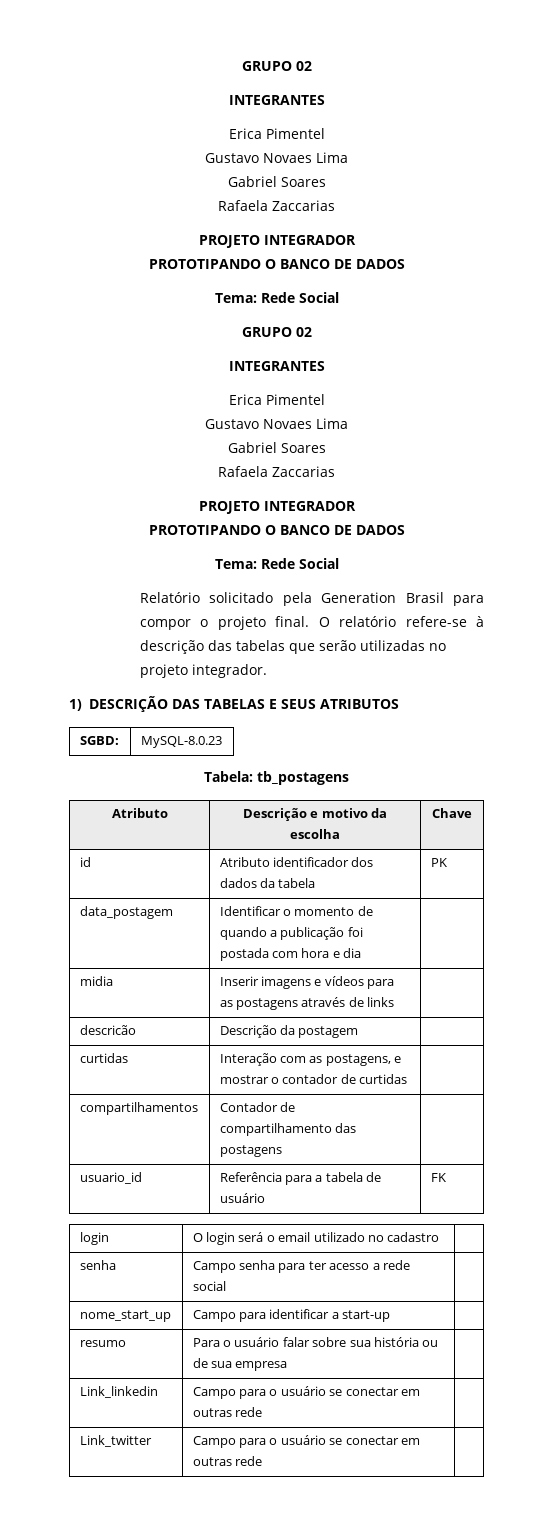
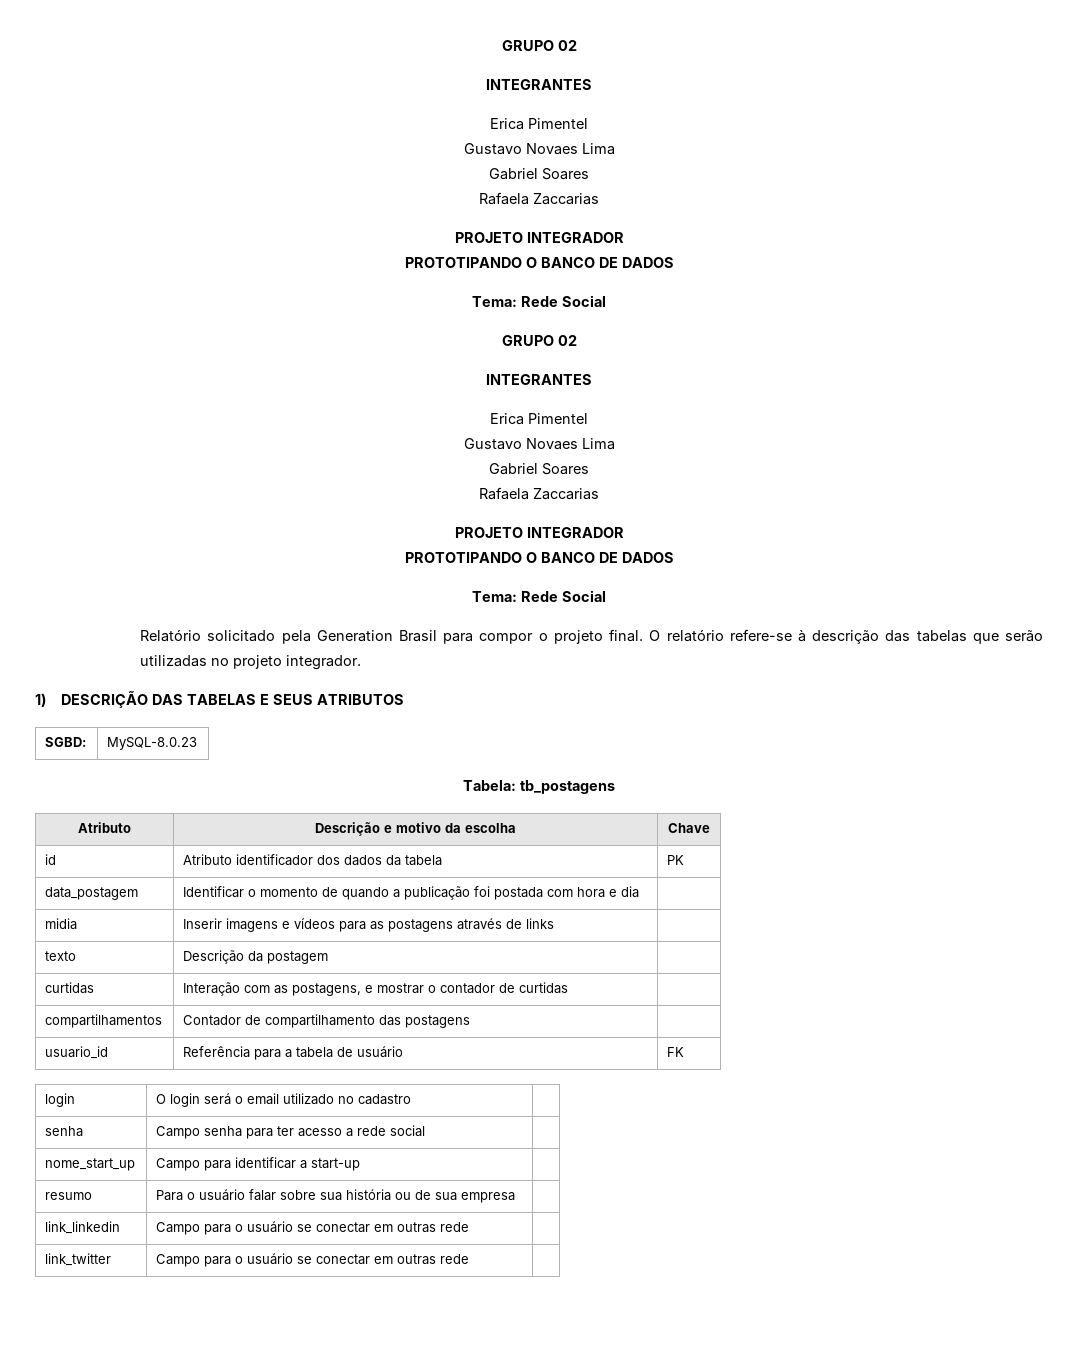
- descricão | Descrição da postagem |
+ texto | Descrição da postagem |
- Link_linkedin | Campo para o usuário se conectar em outras rede |
+ link_linkedin | Campo para o usuário se conectar em outras rede |
- Link_twitter | Campo para o usuário se conectar em outras rede |
+ link_twitter | Campo para o usuário se conectar em outras rede |

